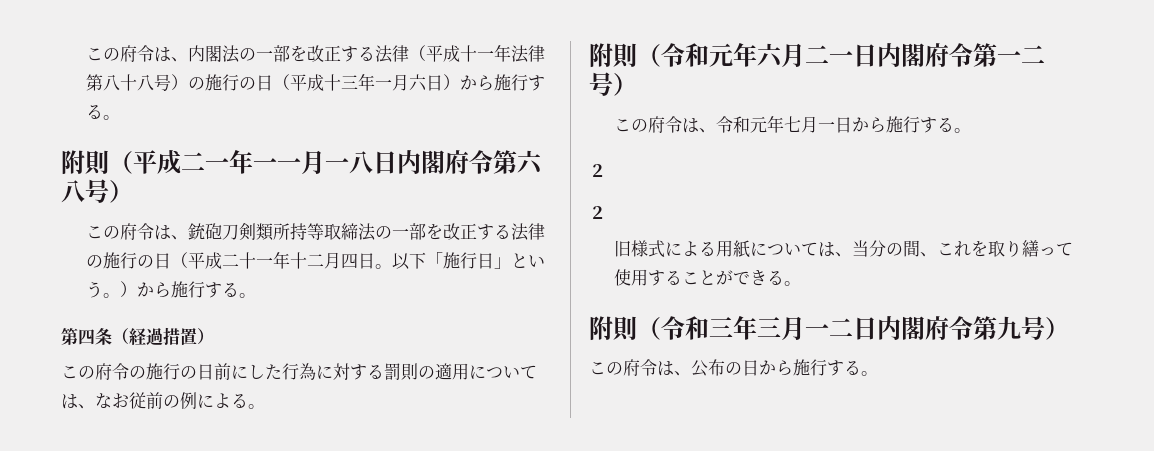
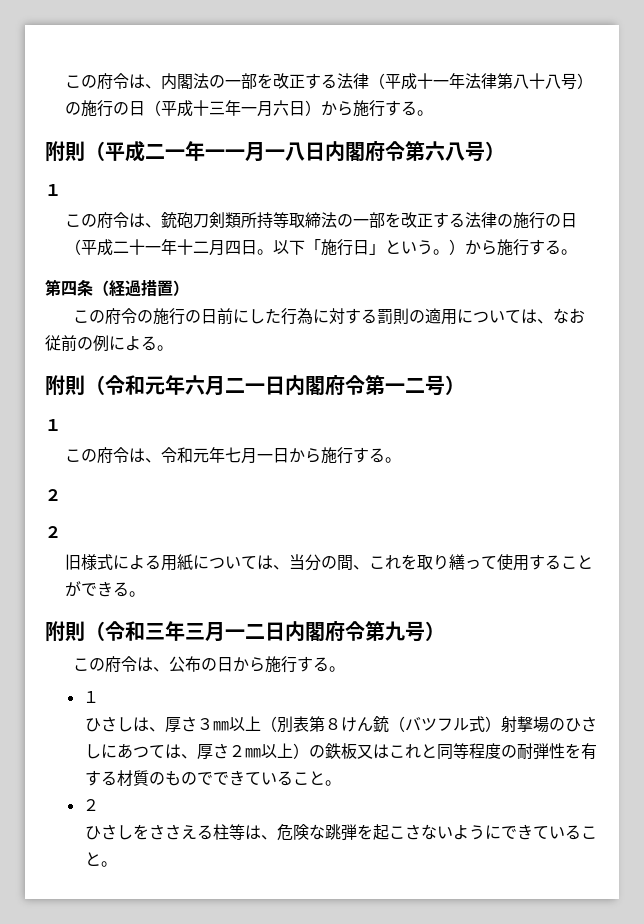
  附則（平成二一年一一月一八日内閣府令第六八号）
+ １
  附則（令和元年六月二一日内閣府令第一二号）
+ １
  この府令は、公布の日から施行する。
+ １
+ ひさしは、厚さ３㎜以上（別表第８けん銃（バツフル式）射撃場のひさしにあつては、厚さ２㎜以上）の鉄板又はこれと同等程度の耐弾性を有する材質のものでできていること。
+ ２
+ ひさしをささえる柱等は、危険な跳弾を起こさないようにできていること。

